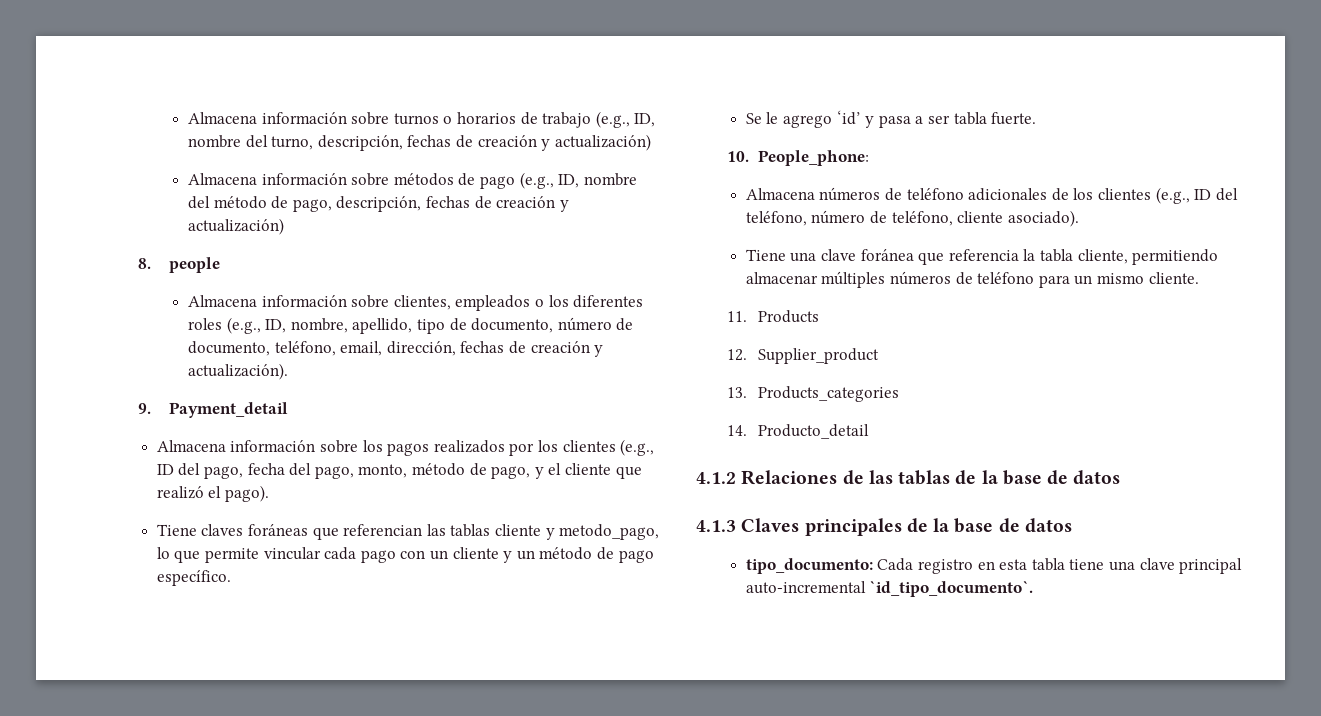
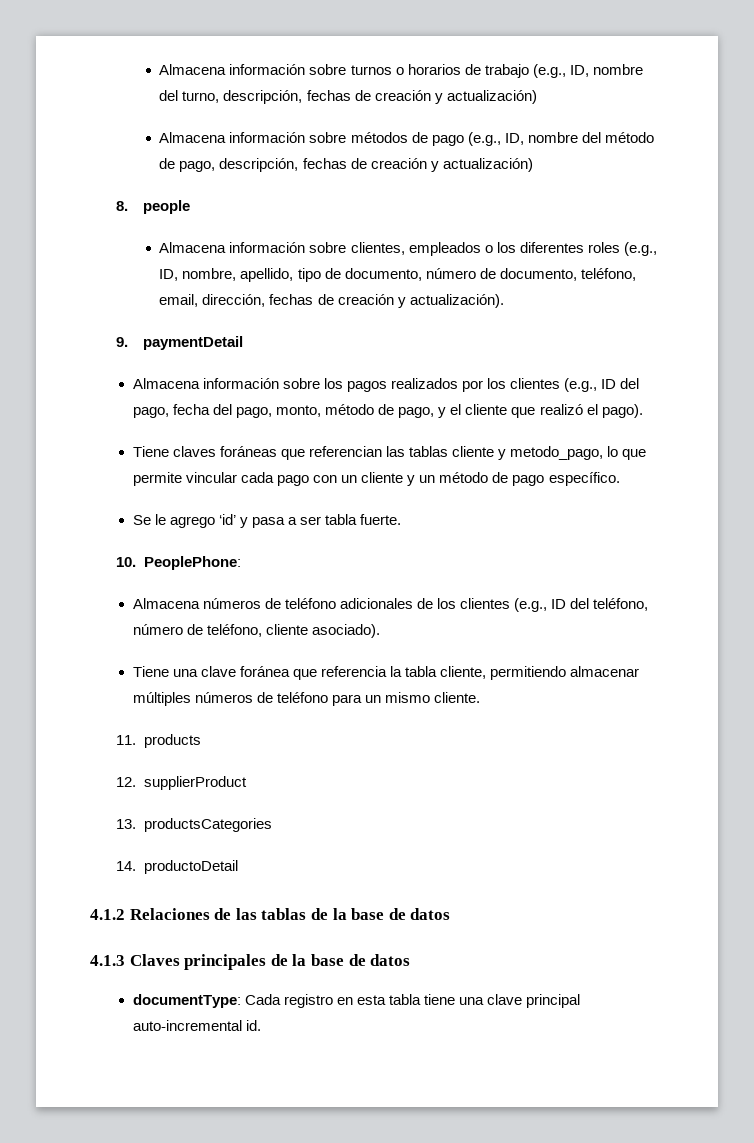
- 9. Payment_detail
+ 9. paymentDetail
- 10. People_phone:
+ 10. PeoplePhone:
- 11. Products
+ 11. products
- 12. Supplier_product
+ 12. supplierProduct
- 13. Products_categories
+ 13. productsCategories
- 14. Producto_detail
+ 14. productoDetail
- tipo_documento: Cada registro en esta tabla tiene una clave principal auto-incremental `id_tipo_documento`.
+ documentType: Cada registro en esta tabla tiene una clave principal auto-incremental id.

